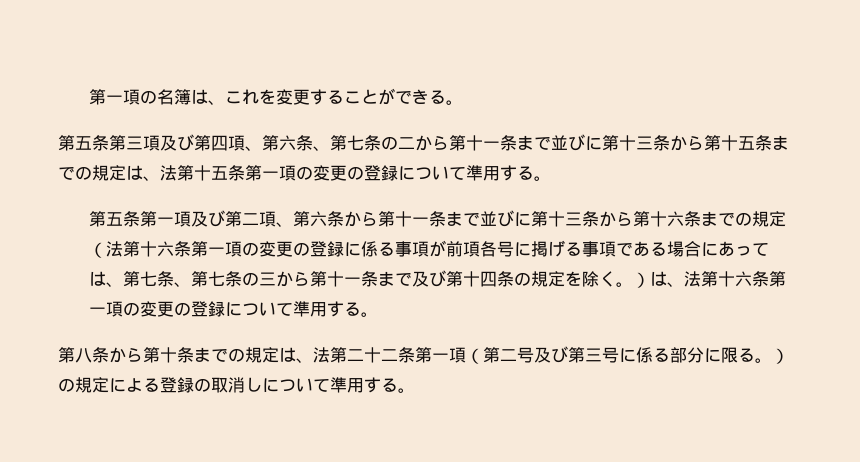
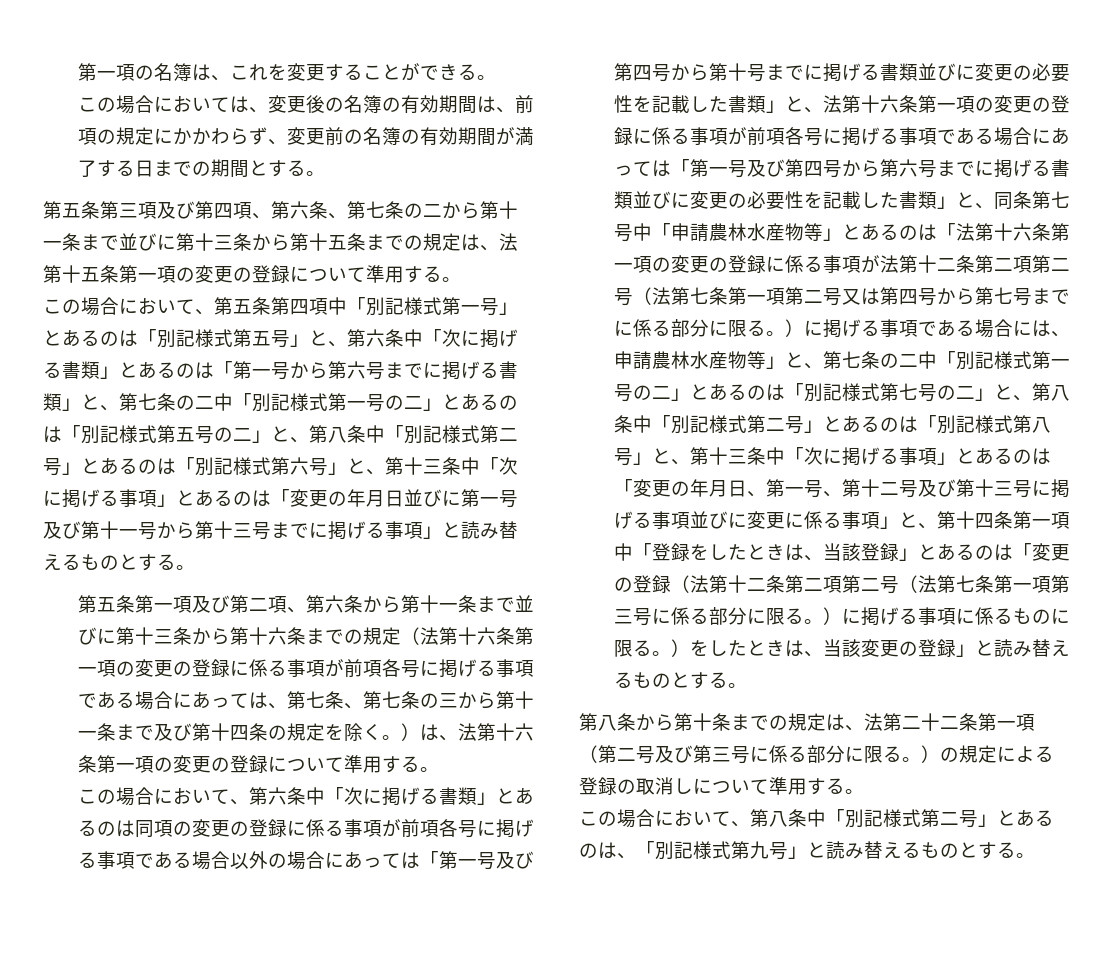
+ この場合においては、変更後の名簿の有効期間は、前項の規定にかかわらず、変更前の名簿の有効期間が満了する日までの期間とする。
+ この場合において、第五条第四項中「別記様式第一号」とあるのは「別記様式第五号」と、第六条中「次に掲げる書類」とあるのは「第一号から第六号までに掲げる書類」と、第七条の二中「別記様式第一号の二」とあるのは「別記様式第五号の二」と、第八条中「別記様式第二号」とあるのは「別記様式第六号」と、第十三条中「次に掲げる事項」とあるのは「変更の年月日並びに第一号及び第十一号から第十三号までに掲げる事項」と読み替えるものとする。
+ この場合において、第六条中「次に掲げる書類」とあるのは同項の変更の登録に係る事項が前項各号に掲げる事項である場合以外の場合にあっては「第一号及び第四号から第十号までに掲げる書類並びに変更の必要性を記載した書類」と、法第十六条第一項の変更の登録に係る事項が前項各号に掲げる事項である場合にあっては「第一号及び第四号から第六号までに掲げる書類並びに変更の必要性を記載した書類」と、同条第七号中「申請農林水産物等」とあるのは「法第十六条第一項の変更の登録に係る事項が法第十二条第二項第二号（法第七条第一項第二号又は第四号から第七号までに係る部分に限る。）に掲げる事項である場合には、申請農林水産物等」と、第七条の二中「別記様式第一号の二」とあるのは「別記様式第七号の二」と、第八条中「別記様式第二号」とあるのは「別記様式第八号」と、第十三条中「次に掲げる事項」とあるのは「変更の年月日、第一号、第十二号及び第十三号に掲げる事項並びに変更に係る事項」と、第十四条第一項中「登録をしたときは、当該登録」とあるのは「変更の登録（法第十二条第二項第二号（法第七条第一項第三号に係る部分に限る。）に掲げる事項に係るものに限る。）をしたときは、当該変更の登録」と読み替えるものとする。
+ この場合において、第八条中「別記様式第二号」とあるのは、「別記様式第九号」と読み替えるものとする。

